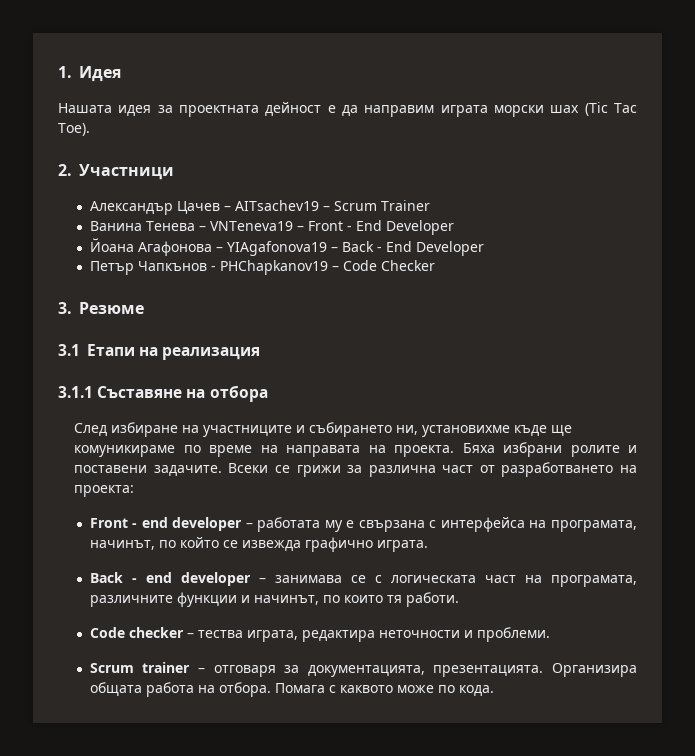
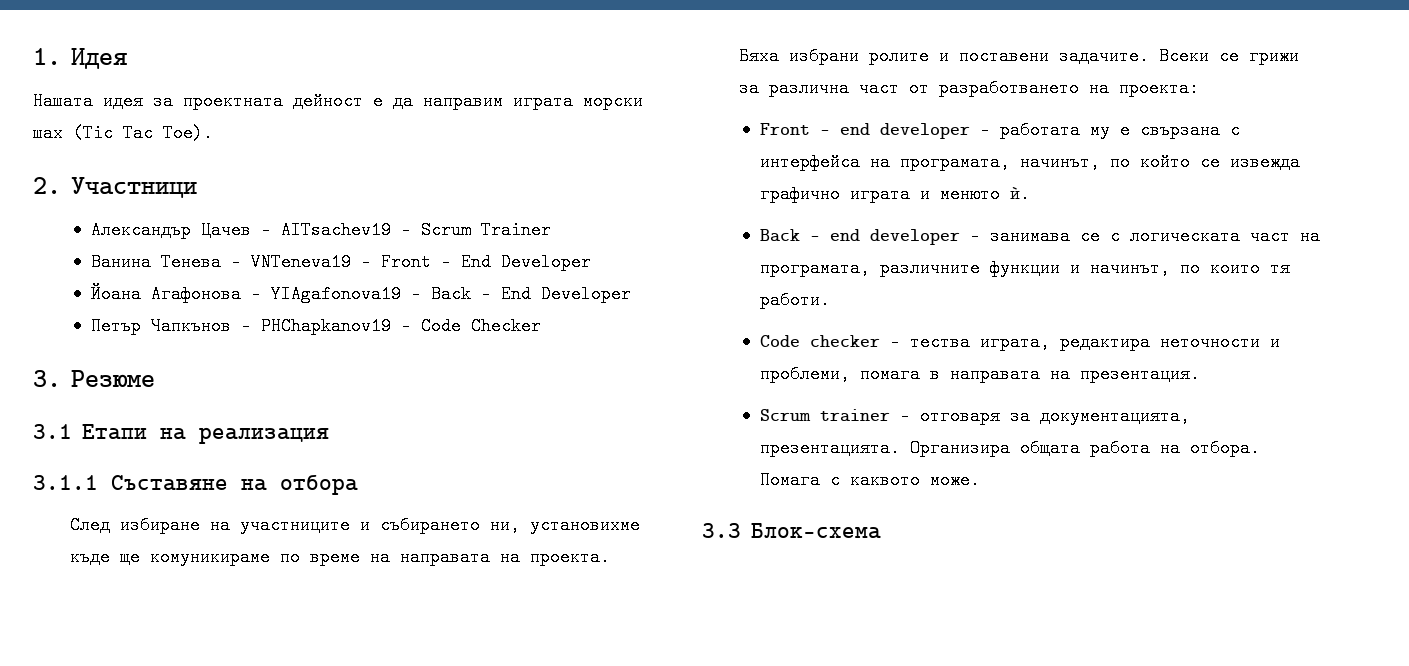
- Front - еnd developer – работата му е свързана с интерфейса на програмата, начинът, по който се извежда графично играта.
+ Front - еnd developer – работата му е свързана с интерфейса на програмата, начинът, по който се извежда графично играта и менюто ѝ.
- Code checker – тества играта, редактира неточности и проблеми.
+ Code checker – тества играта, редактира неточности и проблеми, помага в направата на презентация.
- Помага с каквото може по кода.
+ Помага с каквото може.
+ 3.3 Блок-схема

